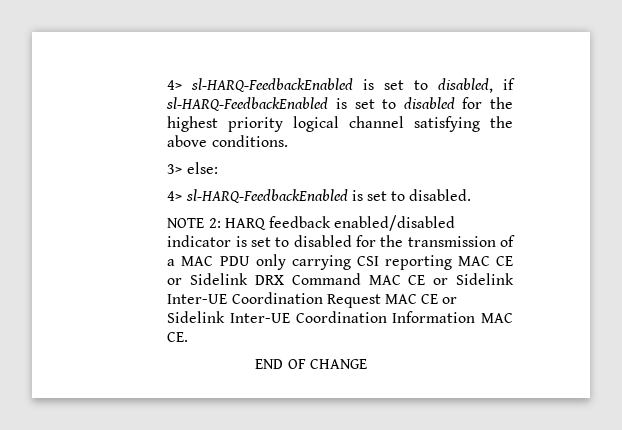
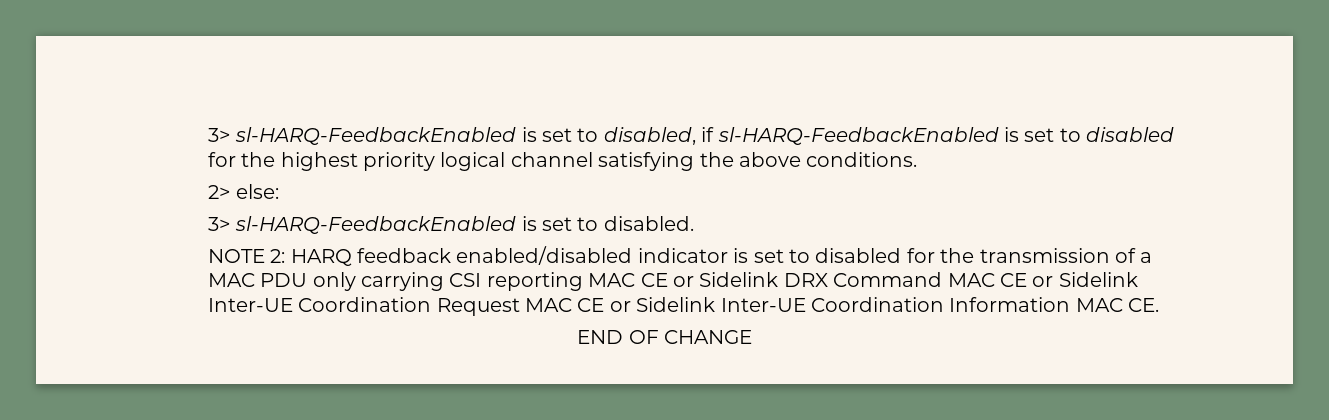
- 4> sl-HARQ-FeedbackEnabled is set to disabled, if sl-HARQ-FeedbackEnabled is set to disabled for the highest priority logical channel satisfying the above conditions.
+ 3> sl-HARQ-FeedbackEnabled is set to disabled, if sl-HARQ-FeedbackEnabled is set to disabled for the highest priority logical channel satisfying the above conditions.
- 3> else:
+ 2> else:
- 4> sl-HARQ-FeedbackEnabled is set to disabled.
+ 3> sl-HARQ-FeedbackEnabled is set to disabled.

